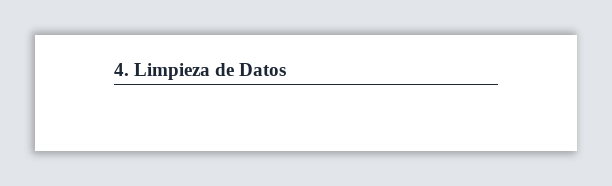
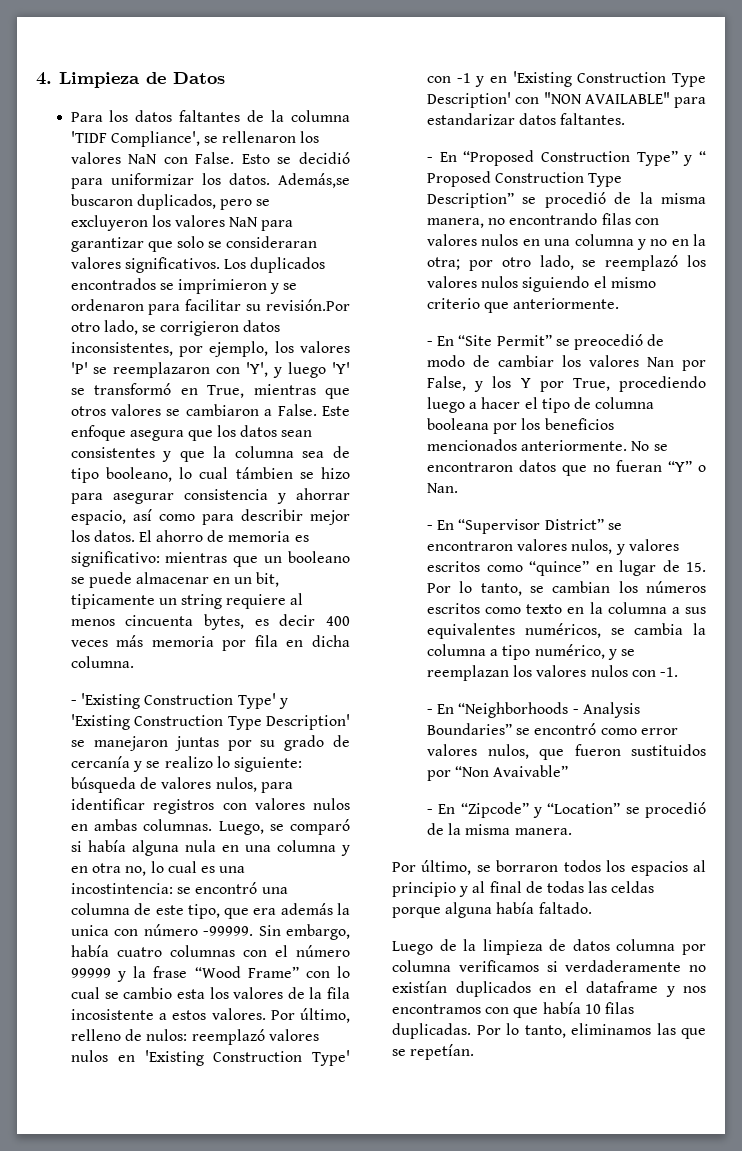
+ Para los datos faltantes de la columna 'TIDF Compliance', se rellenaron los valores NaN con False. Esto se decidió para uniformizar los datos. Además,se buscaron duplicados, pero se excluyeron los valores NaN para garantizar que solo se consideraran valores significativos. Los duplicados encontrados se imprimieron y se ordenaron para facilitar su revisión.Por otro lado, se corrigieron datos inconsistentes, por ejemplo, los valores 'P' se reemplazaron con 'Y', y luego 'Y' se transformó en True, mientras que otros valores se cambiaron a False. Este enfoque asegura que los datos sean consistentes y que la columna sea de tipo booleano, lo cual támbien se hizo para asegurar consistencia y ahorrar espacio, así como para describir mejor los datos. El ahorro de memoria es significativo: mientras que un booleano se puede almacenar en un bit, tipicamente un string requiere al menos cincuenta bytes, es decir 400 veces más memoria por fila en dicha columna.
+ - 'Existing Construction Type' y 'Existing Construction Type Description' se manejaron juntas por su grado de cercanía y se realizo lo siguiente: búsqueda de valores nulos, para identificar registros con valores nulos en ambas columnas. Luego, se comparó si había alguna nula en una columna y en otra no, lo cual es una incostintencia: se encontró una columna de este tipo, que era además la unica con número -99999. Sin embargo, había cuatro columnas con el número 99999 y la frase “Wood Frame” con lo cual se cambio esta los valores de la fila incosistente a estos valores. Por último, relleno de nulos: reemplazó valores nulos en 'Existing Construction Type' con -1 y en 'Existing Construction Type Description' con "NON AVAILABLE" para estandarizar datos faltantes.
+ - En “Proposed Construction Type” y “ Proposed Construction Type Description” se procedió de la misma manera, no encontrando filas con valores nulos en una columna y no en la otra; por otro lado, se reemplazó los valores nulos siguiendo el mismo criterio que anteriormente.
+ - En “Site Permit” se preocedió de modo de cambiar los valores Nan por False, y los Y por True, procediendo luego a hacer el tipo de columna booleana por los beneficios mencionados anteriormente. No se encontraron datos que no fueran “Y” o Nan.
+ - En “Supervisor District” se encontraron valores nulos, y valores escritos como “quince” en lugar de 15. Por lo tanto, se cambian los números escritos como texto en la columna a sus equivalentes numéricos, se cambia la columna a tipo numérico, y se reemplazan los valores nulos con -1.
+ - En “Neighborhoods - Analysis Boundaries” se encontró como error valores nulos, que fueron sustituidos por “Non Avaivable”
+ - En “Zipcode” y “Location” se procedió de la misma manera.
+ Por último, se borraron todos los espacios al principio y al final de todas las celdas porque alguna había faltado.
+ Luego de la limpieza de datos columna por columna verificamos si verdaderamente no existían duplicados en el dataframe y nos encontramos con que había 10 filas duplicadas. Por lo tanto, eliminamos las que se repetían.

